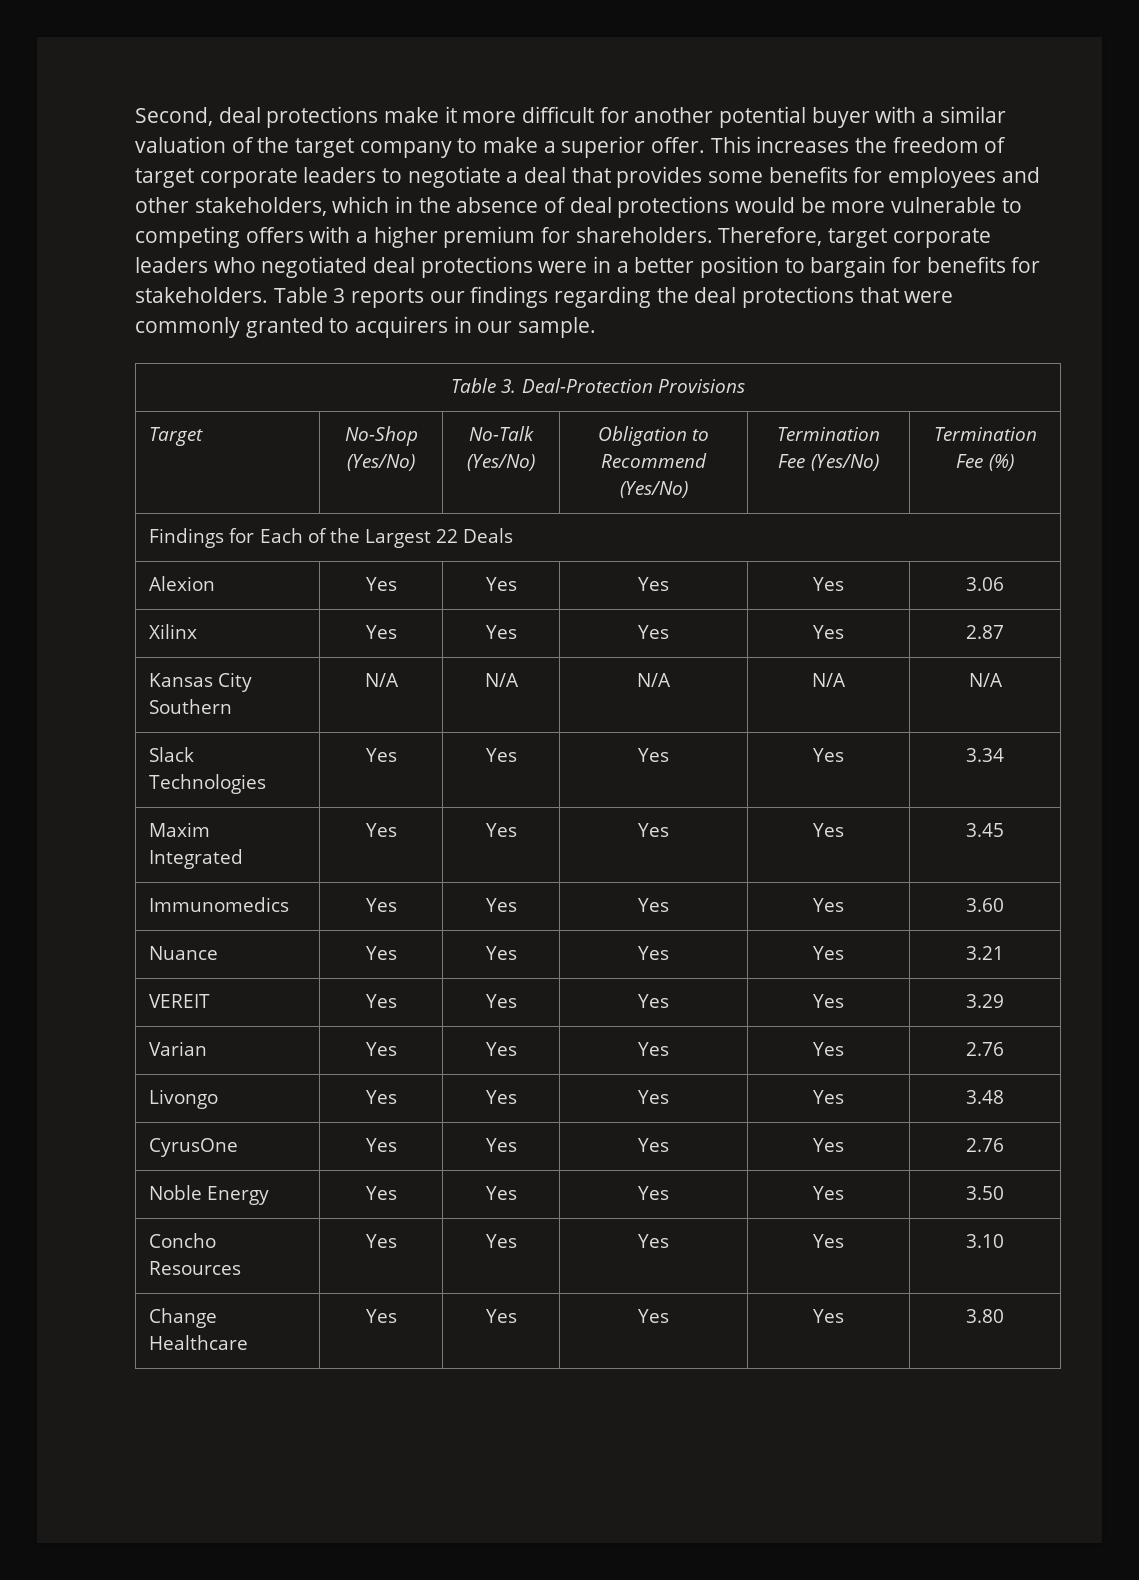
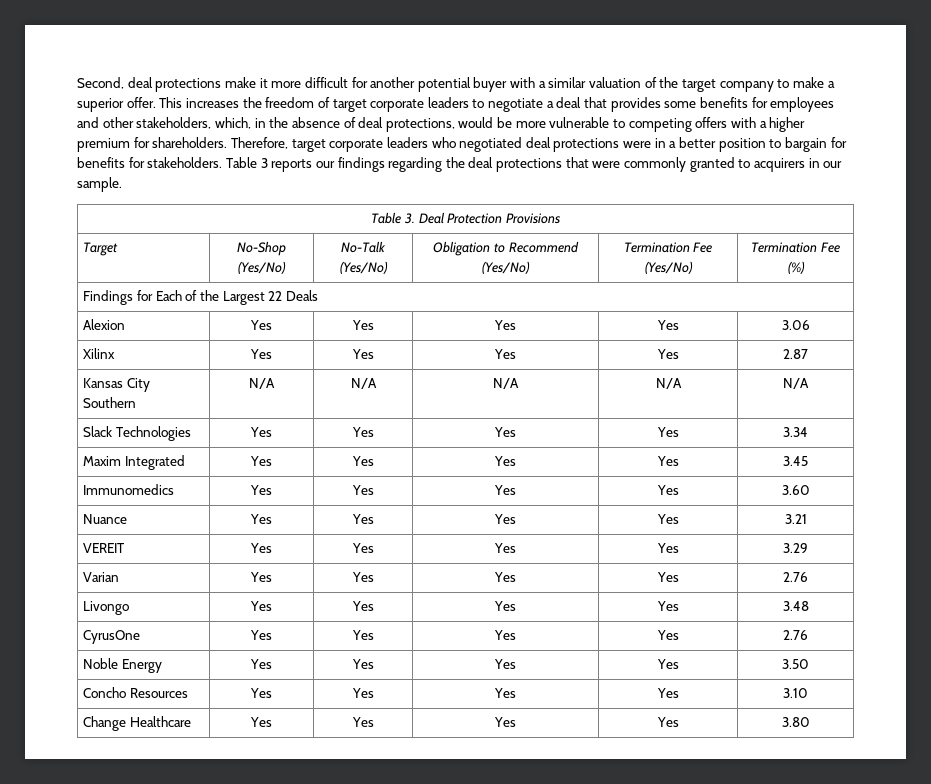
- This increases the freedom of target corporate leaders to negotiate a deal that provides some benefits for employees and other stakeholders, which in the absence of deal protections would be more vulnerable to competing offers with a higher premium for shareholders.
+ This increases the freedom of target corporate leaders to negotiate a deal that provides some benefits for employees and other stakeholders, which, in the absence of deal protections, would be more vulnerable to competing offers with a higher premium for shareholders.
- Table 3. Deal-Protection Provisions
+ Table 3. Deal Protection Provisions

